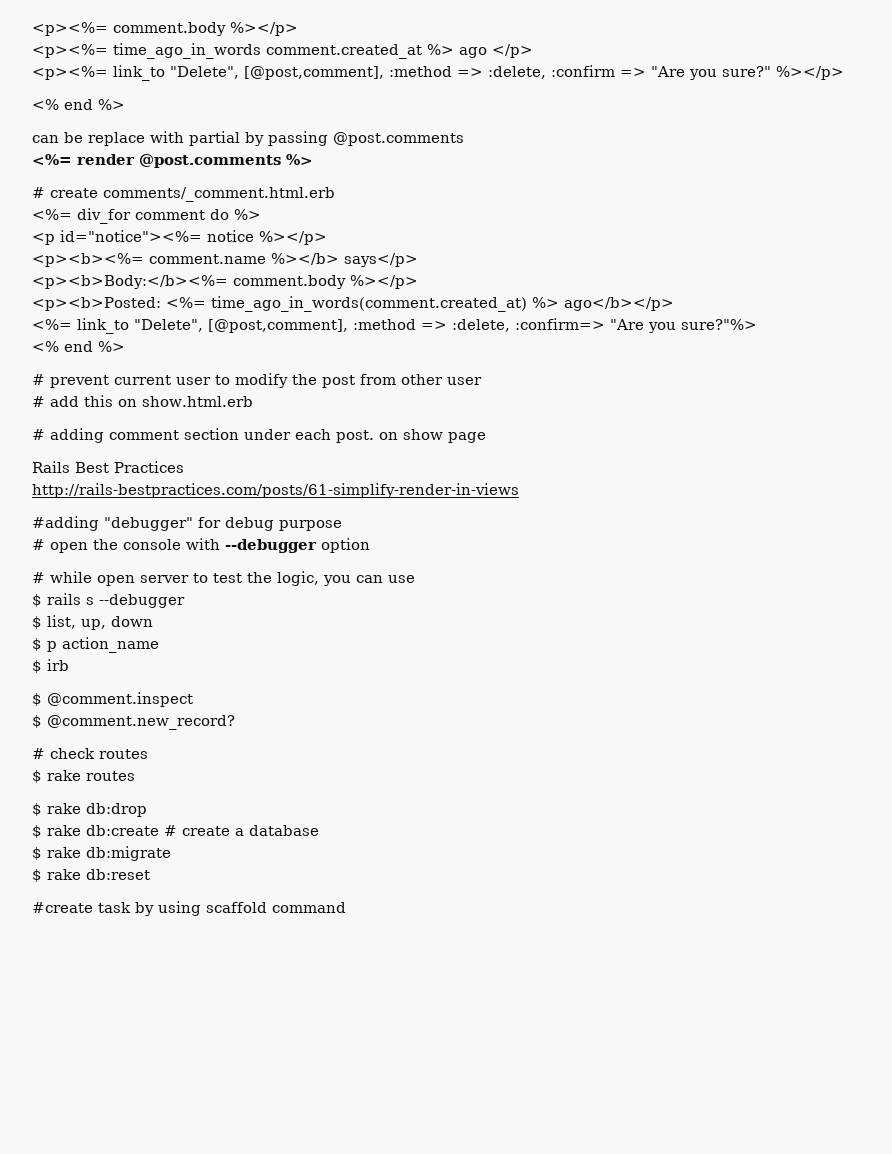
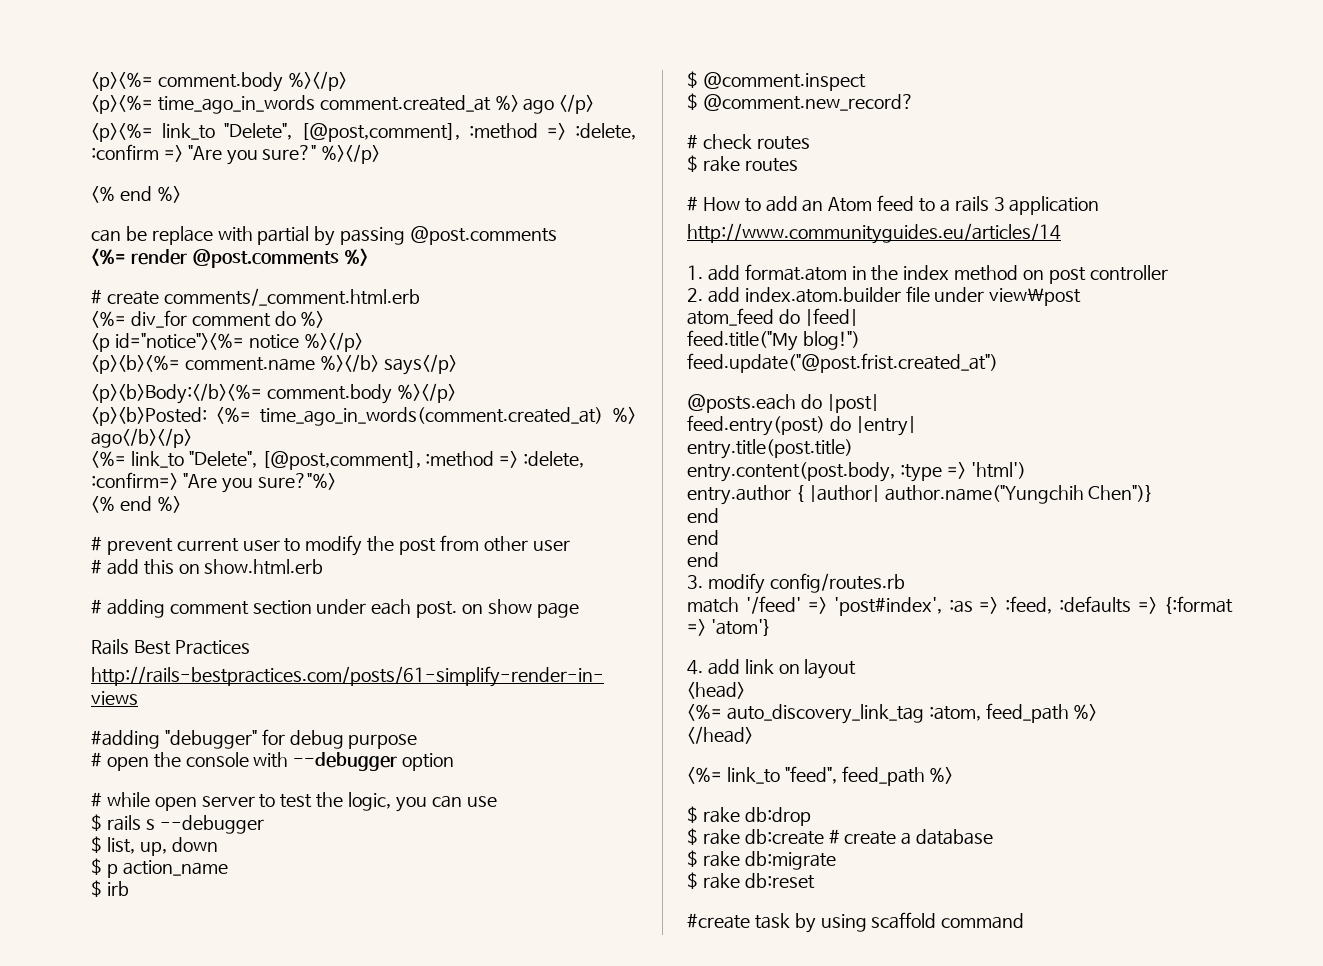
+ # How to add an Atom feed to a rails 3 application
+ http://www.communityguides.eu/articles/14
+ 1. add format.atom in the index method on post controller
+ 2. add index.atom.builder file under view\post
+ atom_feed do |feed|
+ feed.title("My blog!")
+ feed.update("@post.frist.created_at")
+ @posts.each do |post|
+ feed.entry(post) do |entry|
+ entry.title(post.title)
+ entry.content(post.body, :type => 'html')
+ entry.author { |author| author.name("Yungchih Chen")}
+ end
+ end
+ end
+ 3. modify config/routes.rb
+ match '/feed' => 'post#index', :as => :feed, :defaults => {:format => 'atom'}
+ 4. add link on layout
+ <head>
+ <%= auto_discovery_link_tag :atom, feed_path %>
+ </head>
+ <%= link_to "feed", feed_path %>

